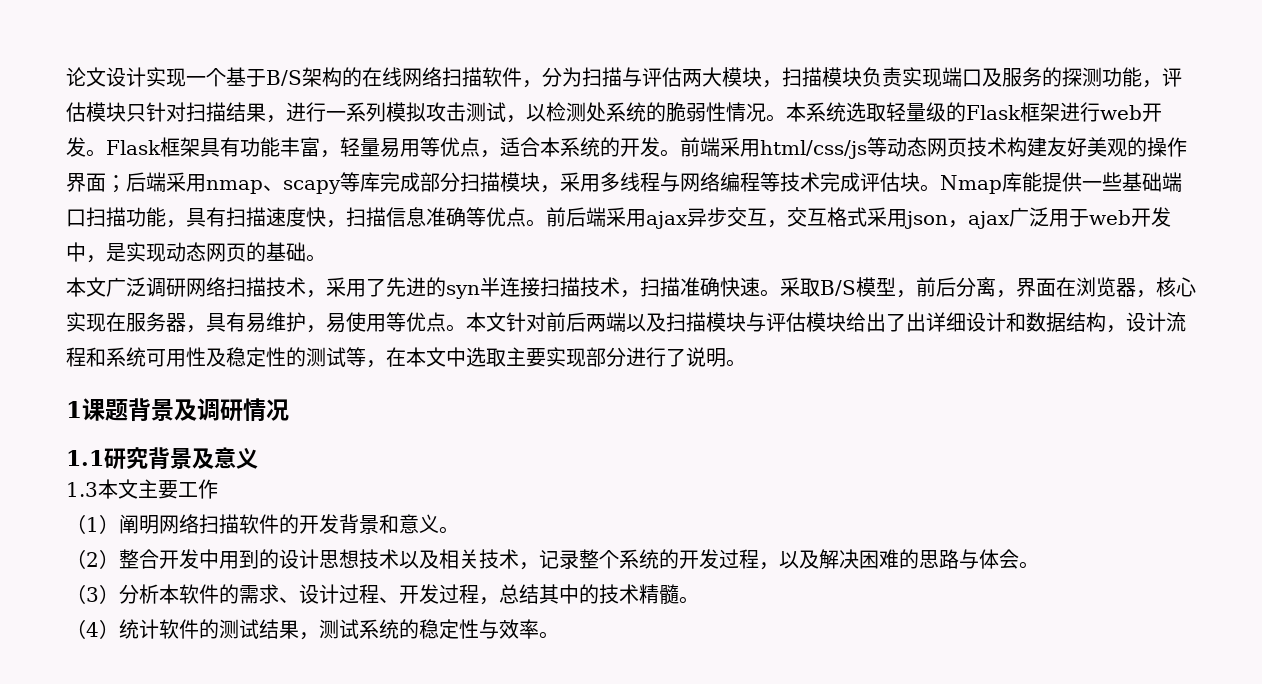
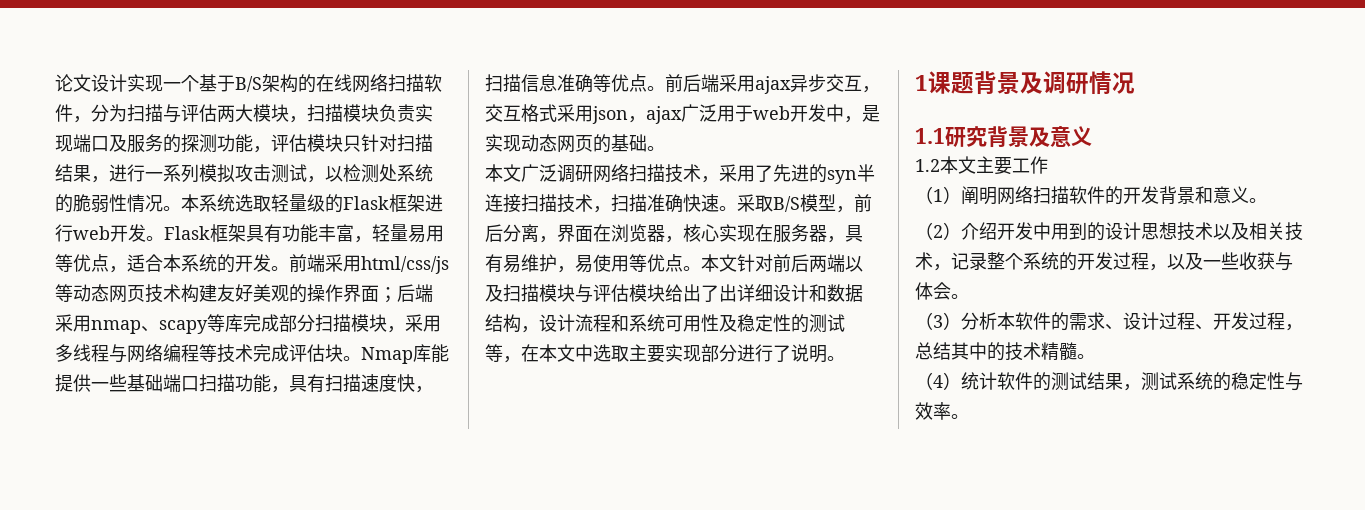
- 1.3本文主要工作
+ 1.2本文主要工作
- （2）整合开发中用到的设计思想技术以及相关技术，记录整个系统的开发过程，以及解决困难的思路与体会。
+ （2）介绍开发中用到的设计思想技术以及相关技术，记录整个系统的开发过程，以及一些收获与体会。

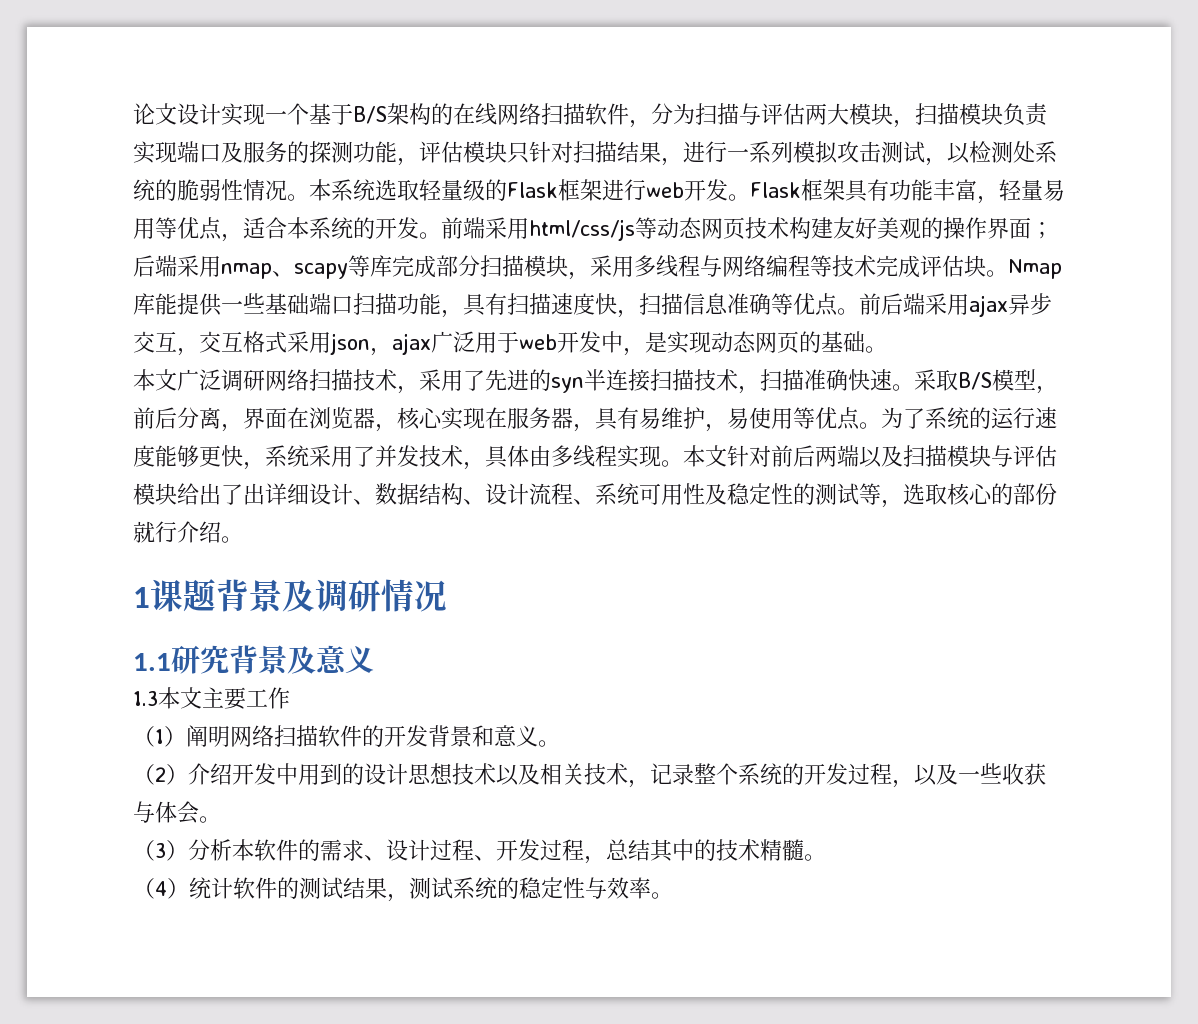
+ 为了系统的运行速度能够更快，系统采用了并发技术，具体由多线程实现。
- 本文针对前后两端以及扫描模块与评估模块给出了出详细设计和数据结构，设计流程和系统可用性及稳定性的测试等，在本文中选取主要实现部分进行了说明。
+ 本文针对前后两端以及扫描模块与评估模块给出了出详细设计、数据结构、设计流程、系统可用性及稳定性的测试等，选取核心的部份就行介绍。
- 1.2本文主要工作
+ 1.3本文主要工作

